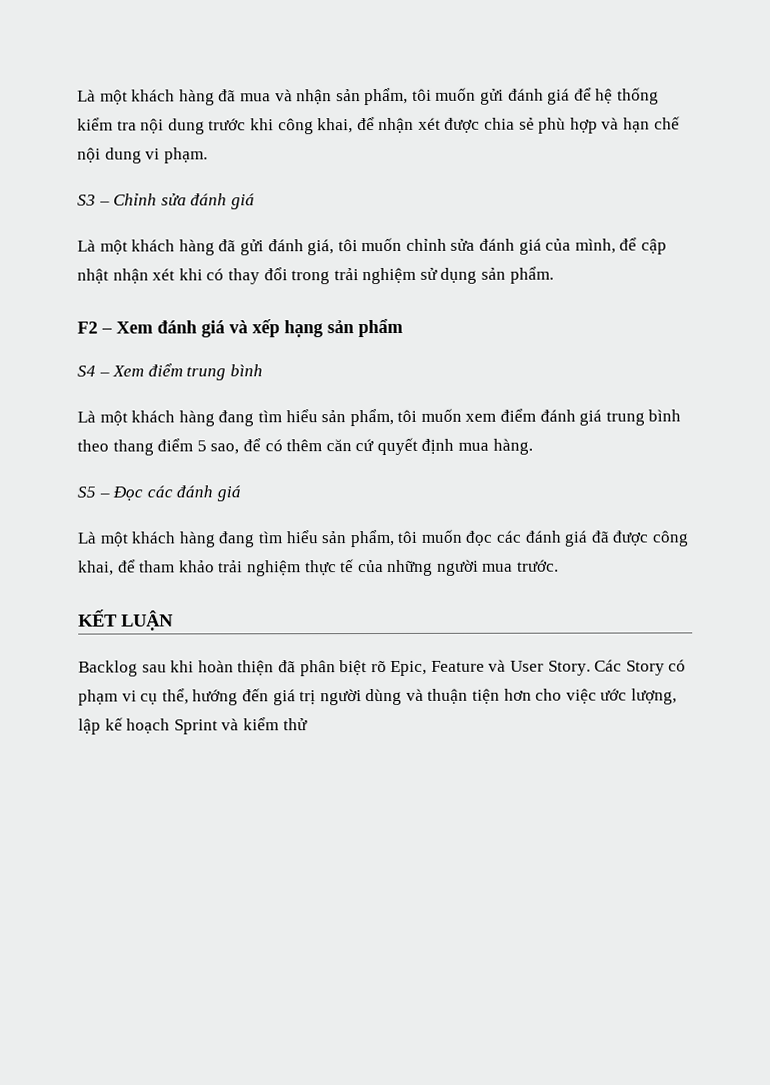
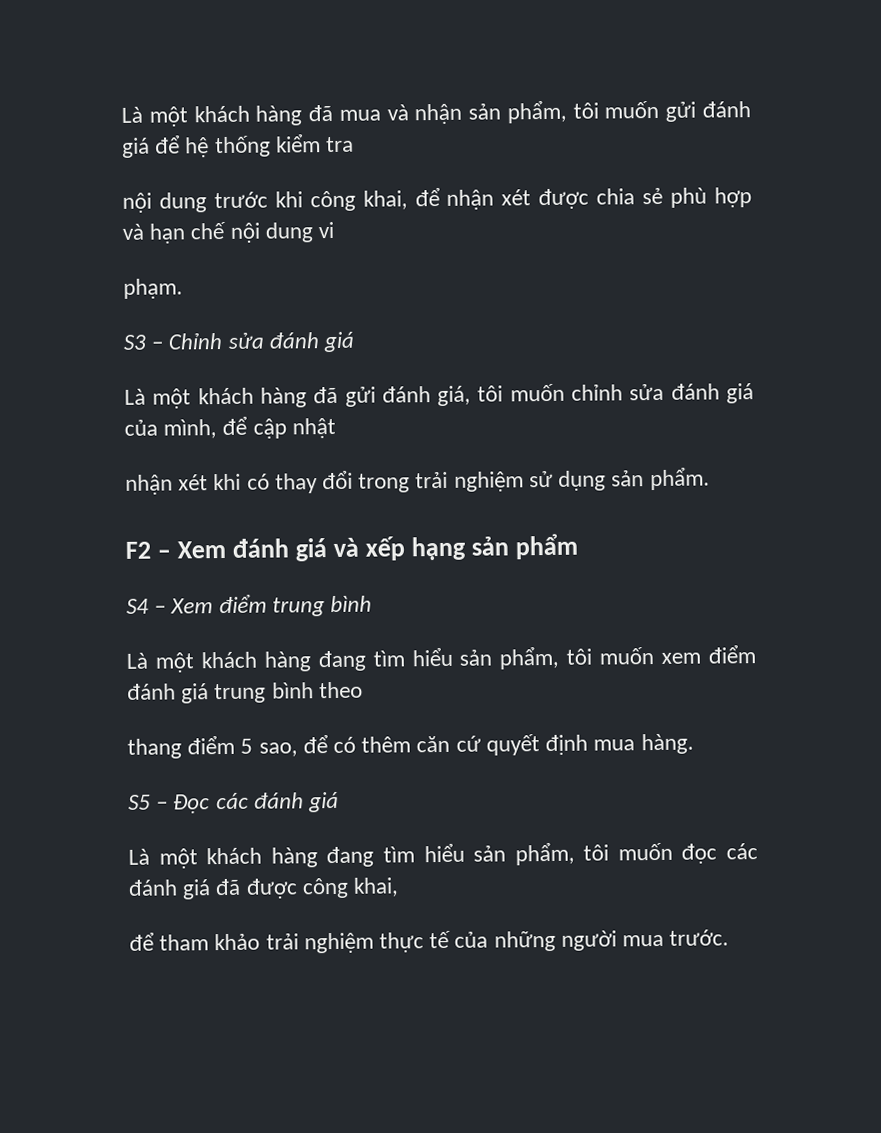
- Là một khách hàng đã mua và nhận sản phẩm, tôi muốn gửi đánh giá để hệ thống kiểm tra nội dung trước khi công khai, để nhận xét được chia sẻ phù hợp và hạn chế nội dung vi phạm.
+ Là một khách hàng đã mua và nhận sản phẩm, tôi muốn gửi đánh giá để hệ thống kiểm tra
+ nội dung trước khi công khai, để nhận xét được chia sẻ phù hợp và hạn chế nội dung vi
+ phạm.
- Là một khách hàng đã gửi đánh giá, tôi muốn chỉnh sửa đánh giá của mình, để cập nhật nhận xét khi có thay đổi trong trải nghiệm sử dụng sản phẩm.
+ Là một khách hàng đã gửi đánh giá, tôi muốn chỉnh sửa đánh giá của mình, để cập nhật
+ nhận xét khi có thay đổi trong trải nghiệm sử dụng sản phẩm.
- Là một khách hàng đang tìm hiểu sản phẩm, tôi muốn xem điểm đánh giá trung bình theo thang điểm 5 sao, để có thêm căn cứ quyết định mua hàng.
+ Là một khách hàng đang tìm hiểu sản phẩm, tôi muốn xem điểm đánh giá trung bình theo
+ thang điểm 5 sao, để có thêm căn cứ quyết định mua hàng.
- Là một khách hàng đang tìm hiểu sản phẩm, tôi muốn đọc các đánh giá đã được công khai, để tham khảo trải nghiệm thực tế của những người mua trước.
+ Là một khách hàng đang tìm hiểu sản phẩm, tôi muốn đọc các đánh giá đã được công khai,
+ để tham khảo trải nghiệm thực tế của những người mua trước.
- KẾT LUẬN
- Backlog sau khi hoàn thiện đã phân biệt rõ Epic, Feature và User Story. Các Story có phạm vi cụ thể, hướng đến giá trị người dùng và thuận tiện hơn cho việc ước lượng, lập kế hoạch Sprint và kiểm thử

